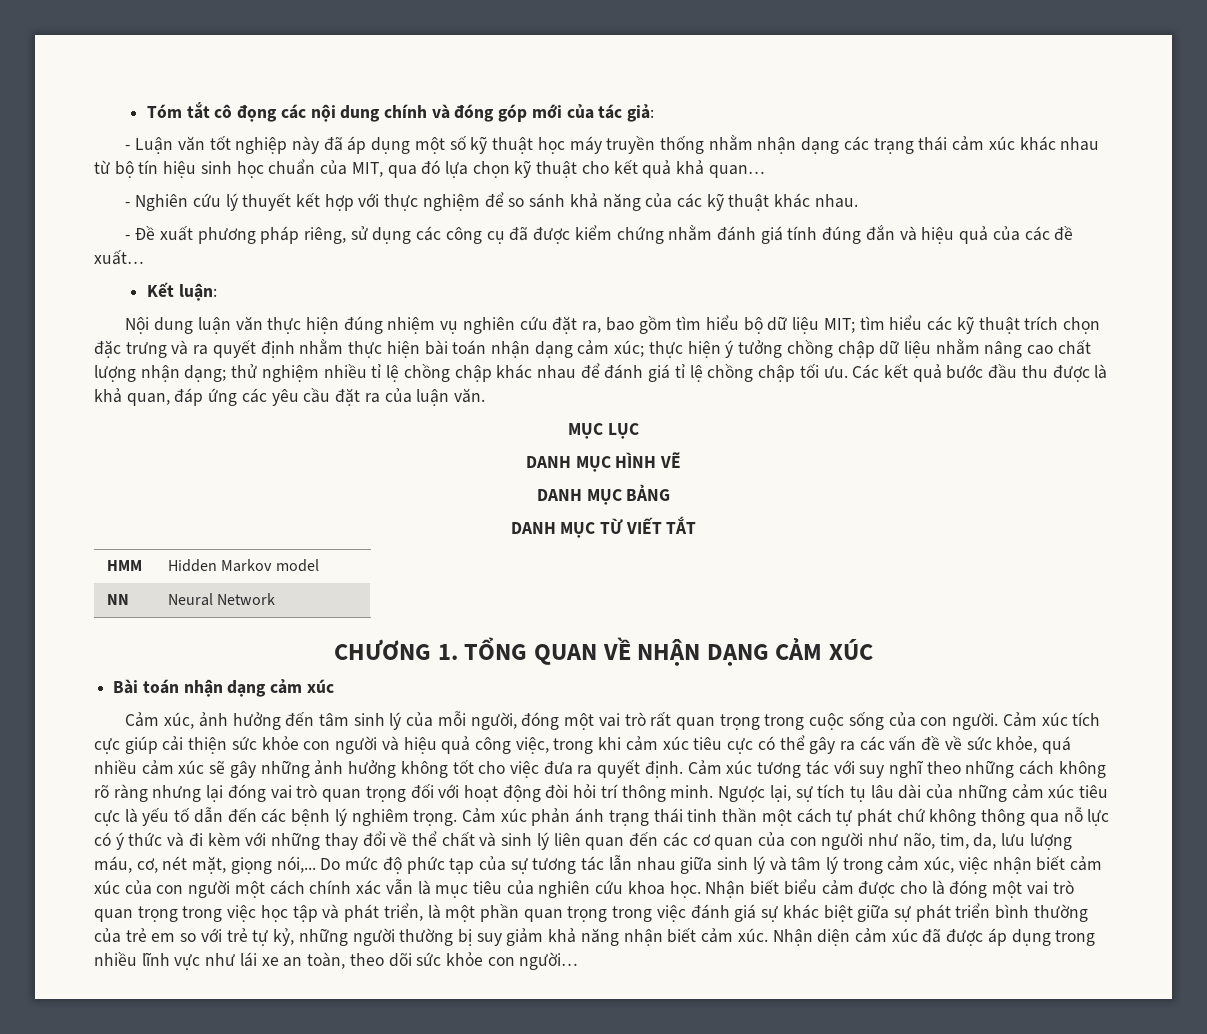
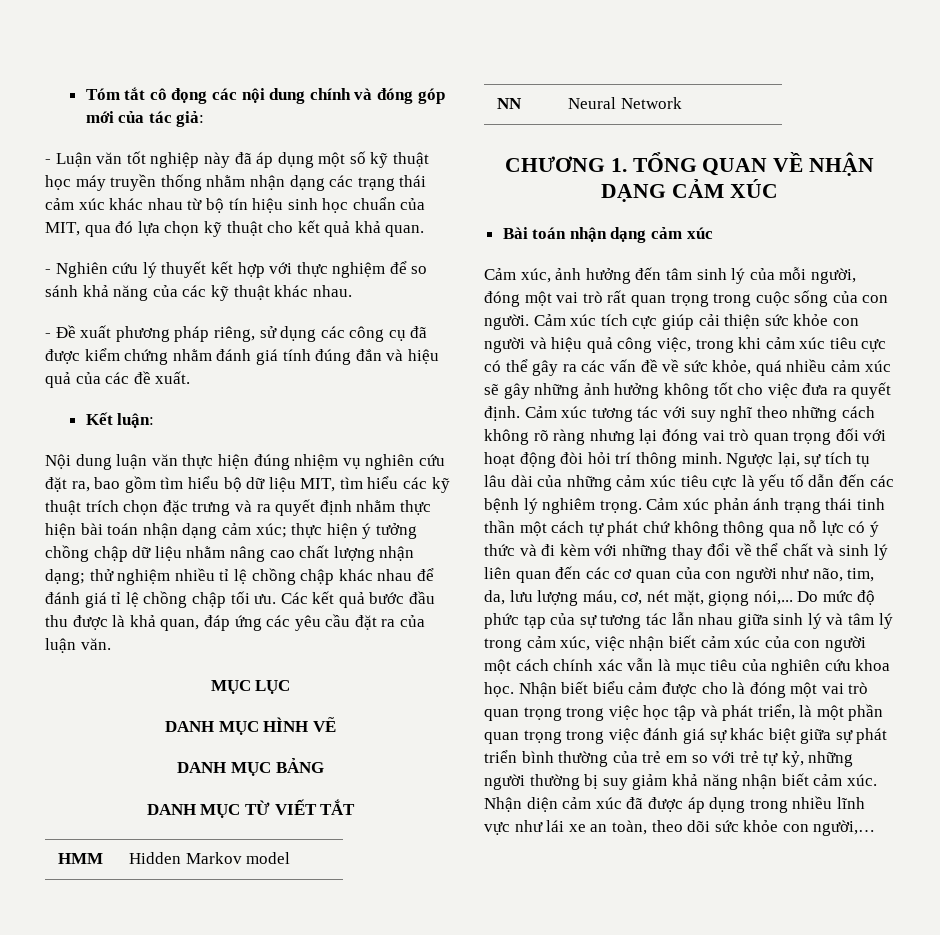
- - Luận văn tốt nghiệp này đã áp dụng một số kỹ thuật học máy truyền thống nhằm nhận dạng các trạng thái cảm xúc khác nhau từ bộ tín hiệu sinh học chuẩn của MIT, qua đó lựa chọn kỹ thuật cho kết quả khả quan…
+ - Luận văn tốt nghiệp này đã áp dụng một số kỹ thuật học máy truyền thống nhằm nhận dạng các trạng thái cảm xúc khác nhau từ bộ tín hiệu sinh học chuẩn của MIT, qua đó lựa chọn kỹ thuật cho kết quả khả quan.
- - Đề xuất phương pháp riêng, sử dụng các công cụ đã được kiểm chứng nhằm đánh giá tính đúng đắn và hiệu quả của các đề xuất…
+ - Đề xuất phương pháp riêng, sử dụng các công cụ đã được kiểm chứng nhằm đánh giá tính đúng đắn và hiệu quả của các đề xuất.
- Nội dung luận văn thực hiện đúng nhiệm vụ nghiên cứu đặt ra, bao gồm tìm hiểu bộ dữ liệu MIT; tìm hiểu các kỹ thuật trích chọn đặc trưng và ra quyết định nhằm thực hiện bài toán nhận dạng cảm xúc;
+ Nội dung luận văn thực hiện đúng nhiệm vụ nghiên cứu đặt ra, bao gồm tìm hiểu bộ dữ liệu MIT, tìm hiểu các kỹ thuật trích chọn đặc trưng và ra quyết định nhằm thực hiện bài toán nhận dạng cảm xúc;
- Nhận diện cảm xúc đã được áp dụng trong nhiều lĩnh vực như lái xe an toàn, theo dõi sức khỏe con người…
+ Nhận diện cảm xúc đã được áp dụng trong nhiều lĩnh vực như lái xe an toàn, theo dõi sức khỏe con người,…

